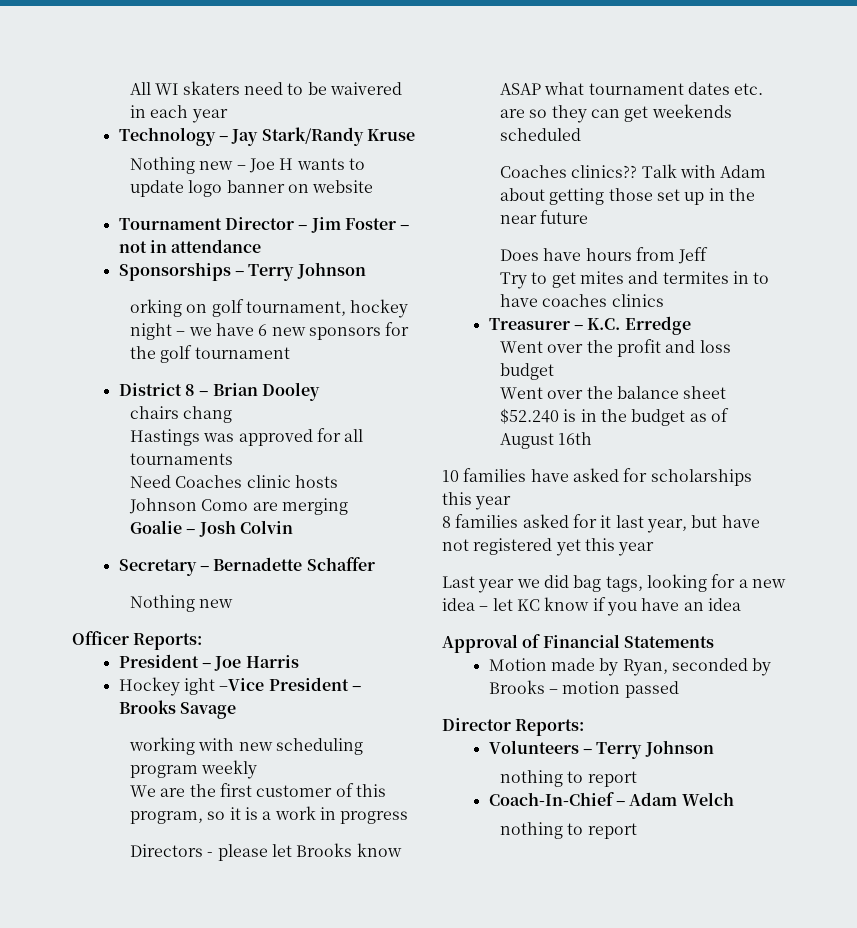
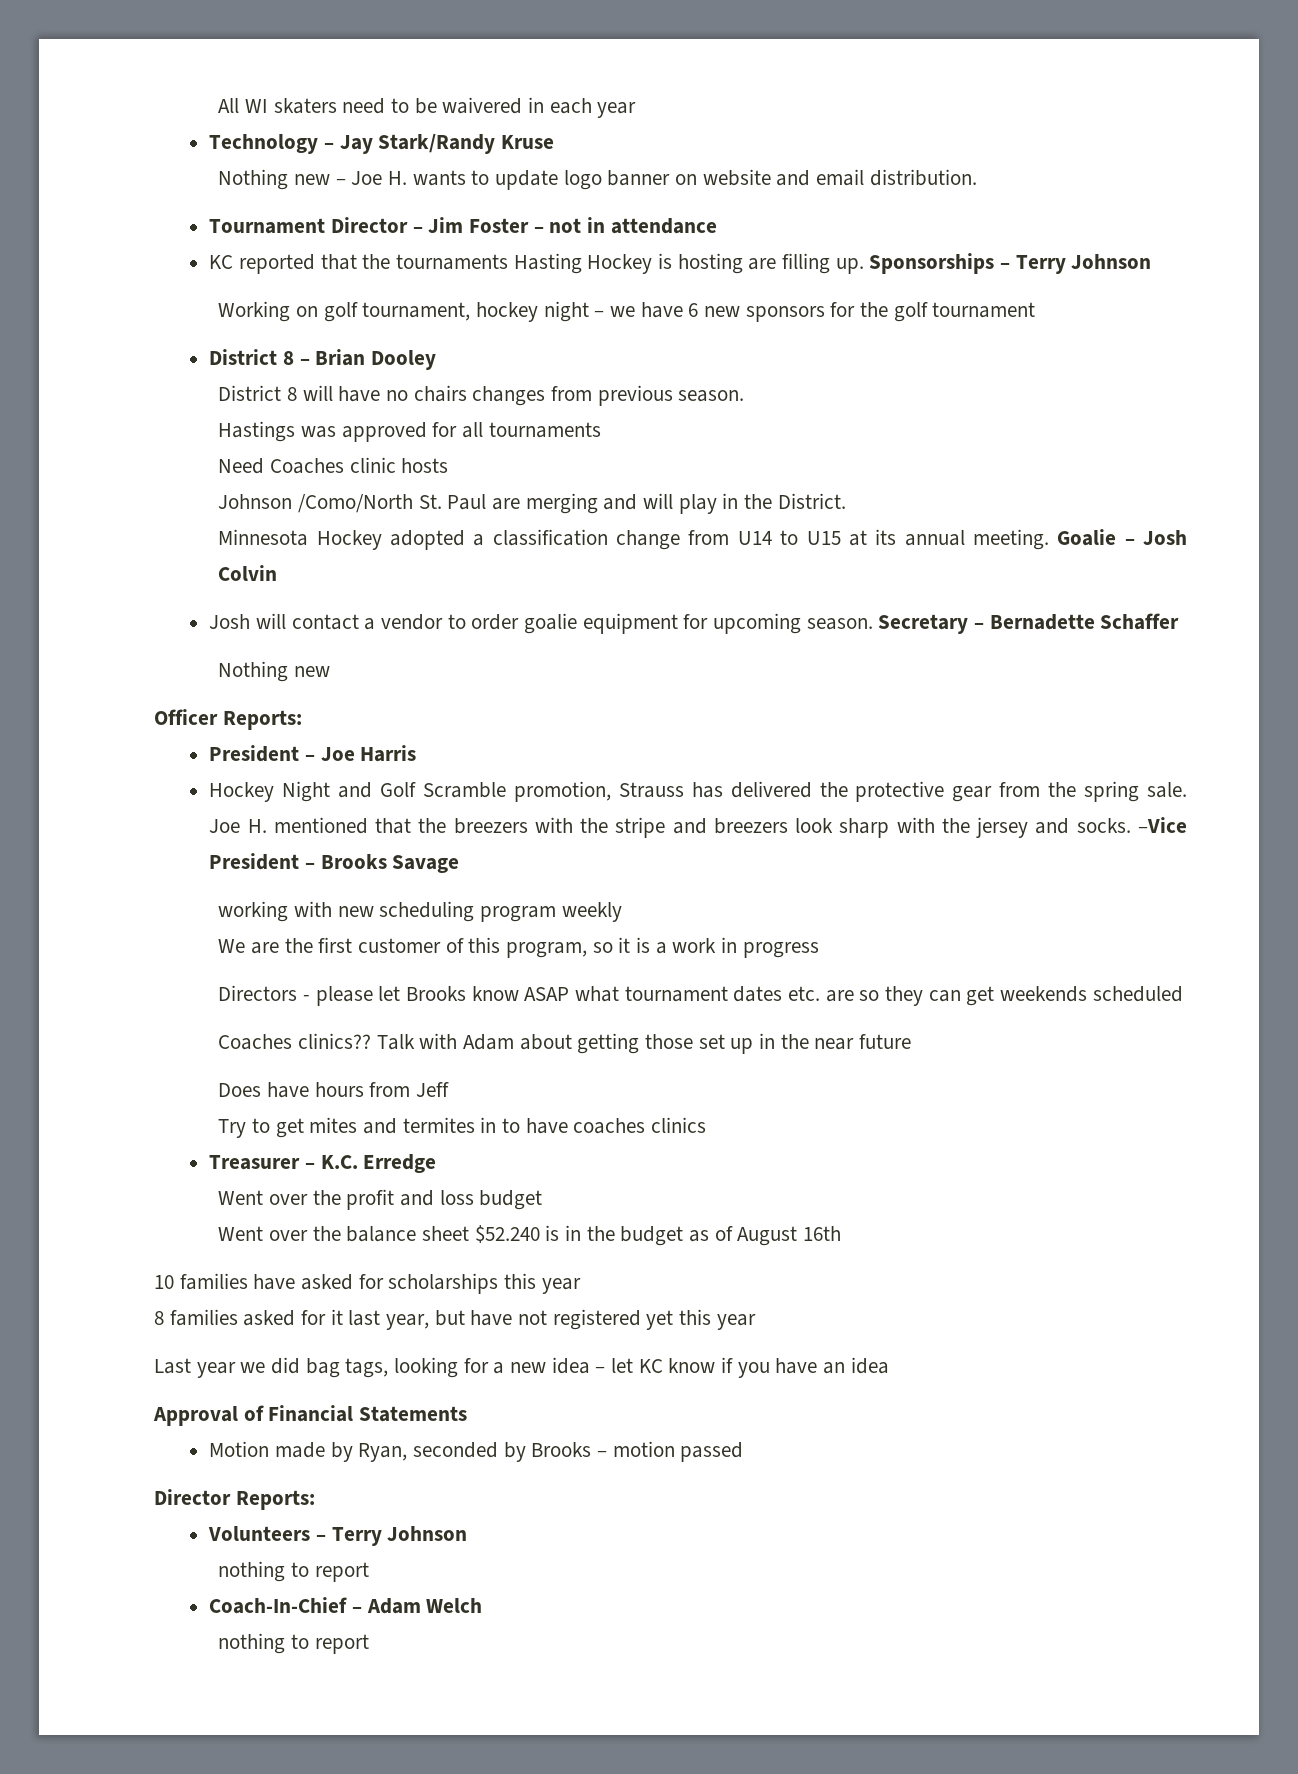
- Nothing new – Joe H wants to update logo banner on website
+ Nothing new – Joe H. wants to update logo banner on website and email distribution.
+ KC reported that the tournaments Hasting Hockey is hosting are filling up.
- orking on golf tournament, hockey night – we have 6 new sponsors for the golf tournament
+ Working on golf tournament, hockey night – we have 6 new sponsors for the golf tournament
- chairs chang
+ District 8 will have no chairs changes from previous season.
- Johnson Como are merging
- Goalie – Josh Colvin
- Secretary – Bernadette Schaffer
+ Johnson /Como/North St. Paul are merging and will play in the District.
+ Minnesota Hockey adopted a classification change from U14 to U15 at its annual meeting. Goalie – Josh Colvin
+ Josh will contact a vendor to order goalie equipment for upcoming season. Secretary – Bernadette Schaffer
- Hockey ight –Vice President – Brooks Savage
+ Hockey Night and Golf Scramble promotion, Strauss has delivered the protective gear from the spring sale. Joe H. mentioned that the breezers with the stripe and breezers look sharp with the jersey and socks. –Vice President – Brooks Savage

